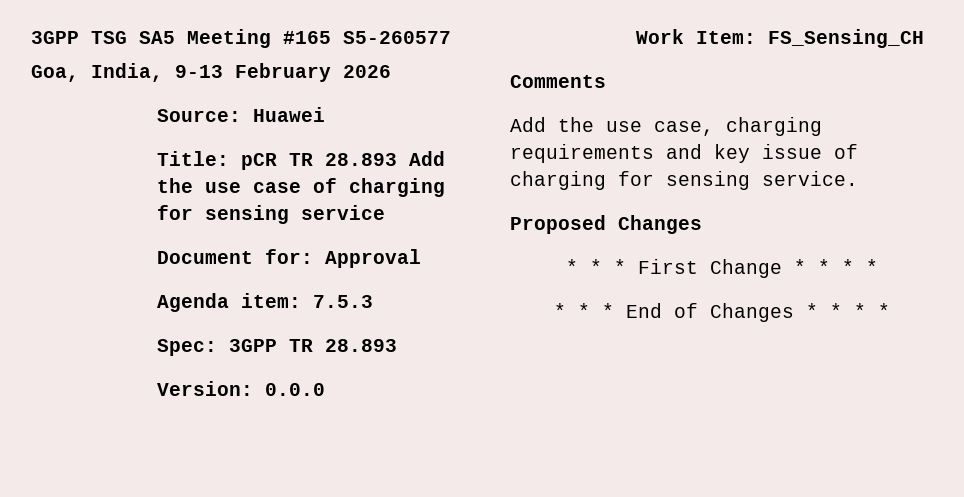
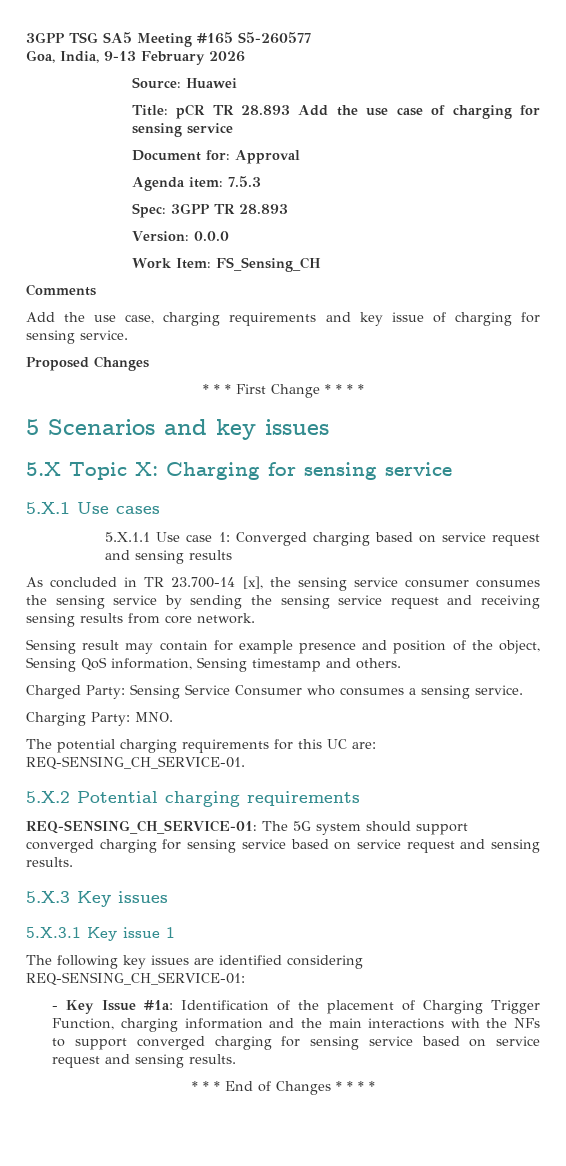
+ 5 Scenarios and key issues
+ 5.X Topic X: Charging for sensing service
+ 5.X.1 Use cases
+ 5.X.1.1 Use case 1: Converged charging based on service request and sensing results
+ As concluded in TR 23.700-14 [x], the sensing service consumer consumes the sensing service by sending the sensing service request and receiving sensing results from core network.
+ Sensing result may contain for example presence and position of the object, Sensing QoS information, Sensing timestamp and others.
+ Charged Party: Sensing Service Consumer who consumes a sensing service.
+ Charging Party: MNO.
+ The potential charging requirements for this UC are: REQ-SENSING_CH_SERVICE-01.
+ 5.X.2 Potential charging requirements
+ REQ-SENSING_CH_SERVICE-01: The 5G system should support converged charging for sensing service based on service request and sensing results.
+ 5.X.3 Key issues
+ 5.X.3.1 Key issue 1
+ The following key issues are identified considering REQ-SENSING_CH_SERVICE-01:
+ - Key Issue #1a: Identification of the placement of Charging Trigger Function, charging information and the main interactions with the NFs to support converged charging for sensing service based on service request and sensing results.

